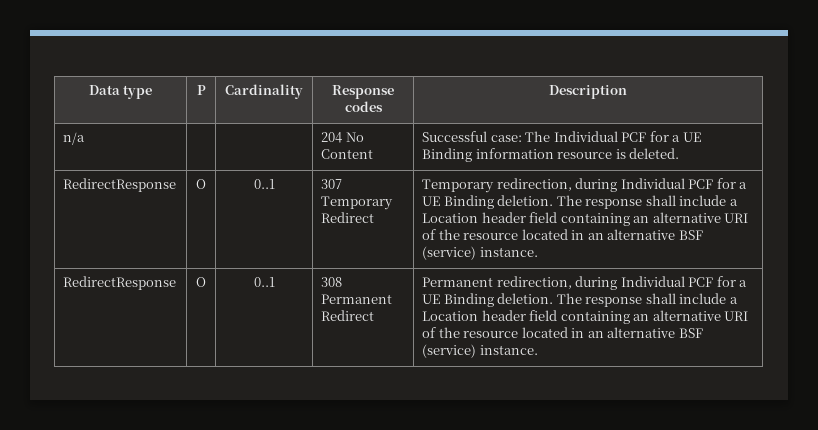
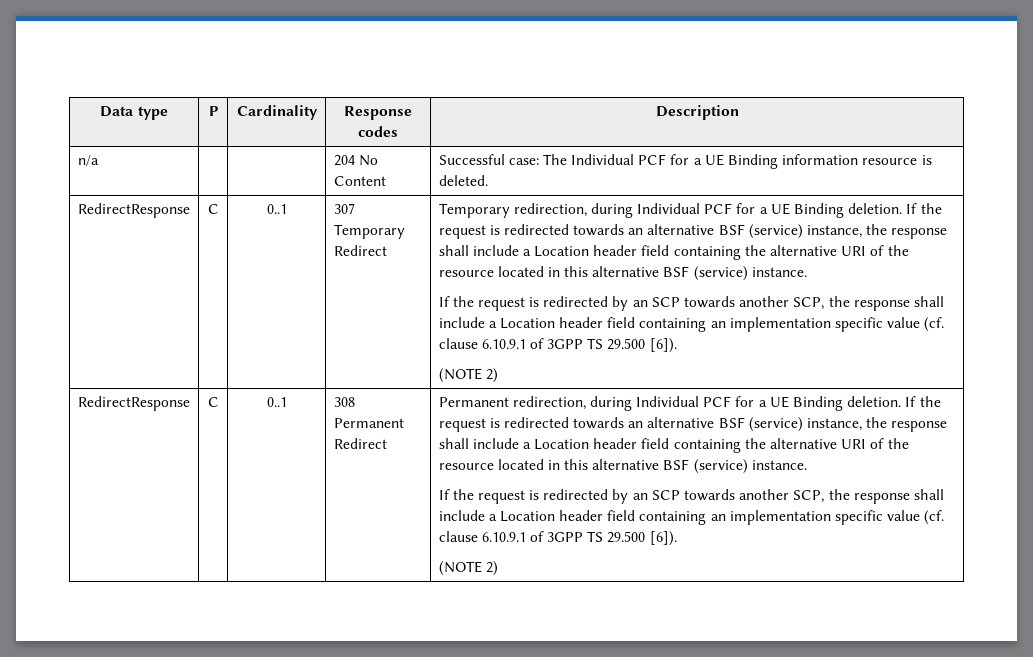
  n/a | | | 204 No Content | Successful case: The Individual PCF for a UE Binding information resource is deleted.
- RedirectResponse | O
+ RedirectResponse | C
- Temporary redirection, during Individual PCF for a UE Binding deletion. The response shall include a Location header field containing an alternative URI of the resource located in an alternative BSF (service) instance.
- RedirectResponse | O | 0..1 | 308 Permanent Redirect | Permanent redirection, during Individual PCF for a UE Binding deletion. The response shall include a Location header field containing an alternative URI of the resource located in an alternative BSF (service) instance.
+ Temporary redirection, during Individual PCF for a UE Binding deletion. If the request is redirected towards an alternative BSF (service) instance, the response shall include a Location header field containing the alternative URI of the resource located in this alternative BSF (service) instance.
+ If the request is redirected by an SCP towards another SCP, the response shall include a Location header field containing an implementation specific value (cf. clause 6.10.9.1 of 3GPP TS 29.500 [6]).
+ (NOTE 2)
+ RedirectResponse | C | 0..1 | 308 Permanent Redirect | Permanent redirection, during Individual PCF for a UE Binding deletion. If the request is redirected towards an alternative BSF (service) instance, the response shall include a Location header field containing the alternative URI of the resource located in this alternative BSF (service) instance.
+ If the request is redirected by an SCP towards another SCP, the response shall include a Location header field containing an implementation specific value (cf. clause 6.10.9.1 of 3GPP TS 29.500 [6]).
+ (NOTE 2)

